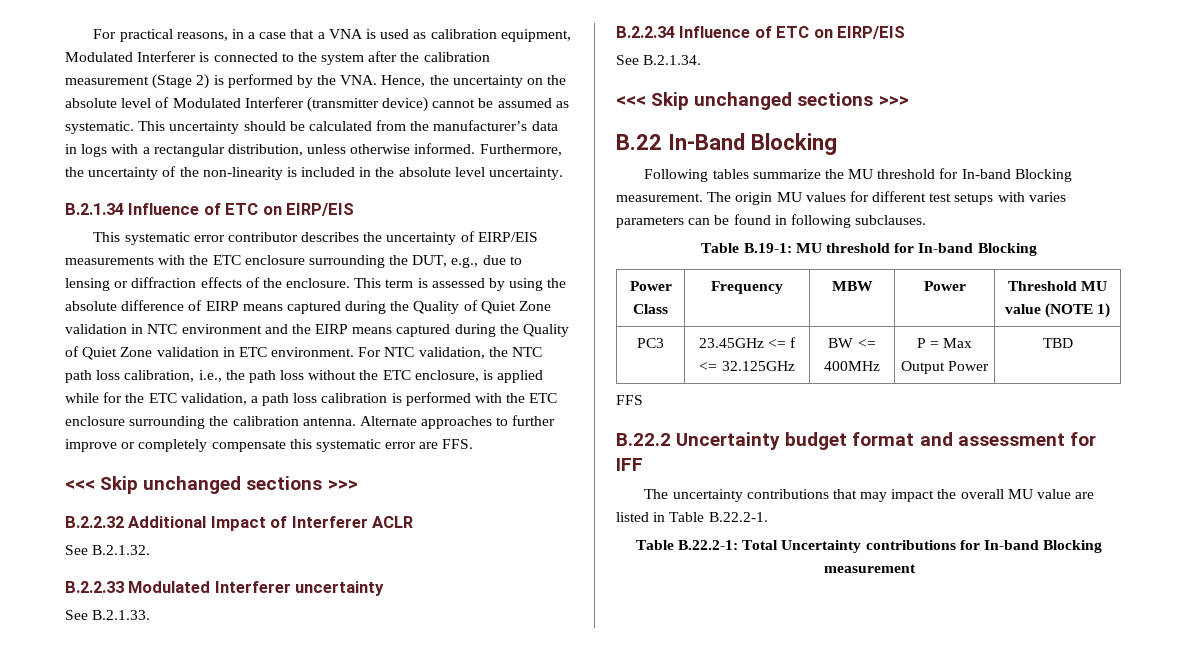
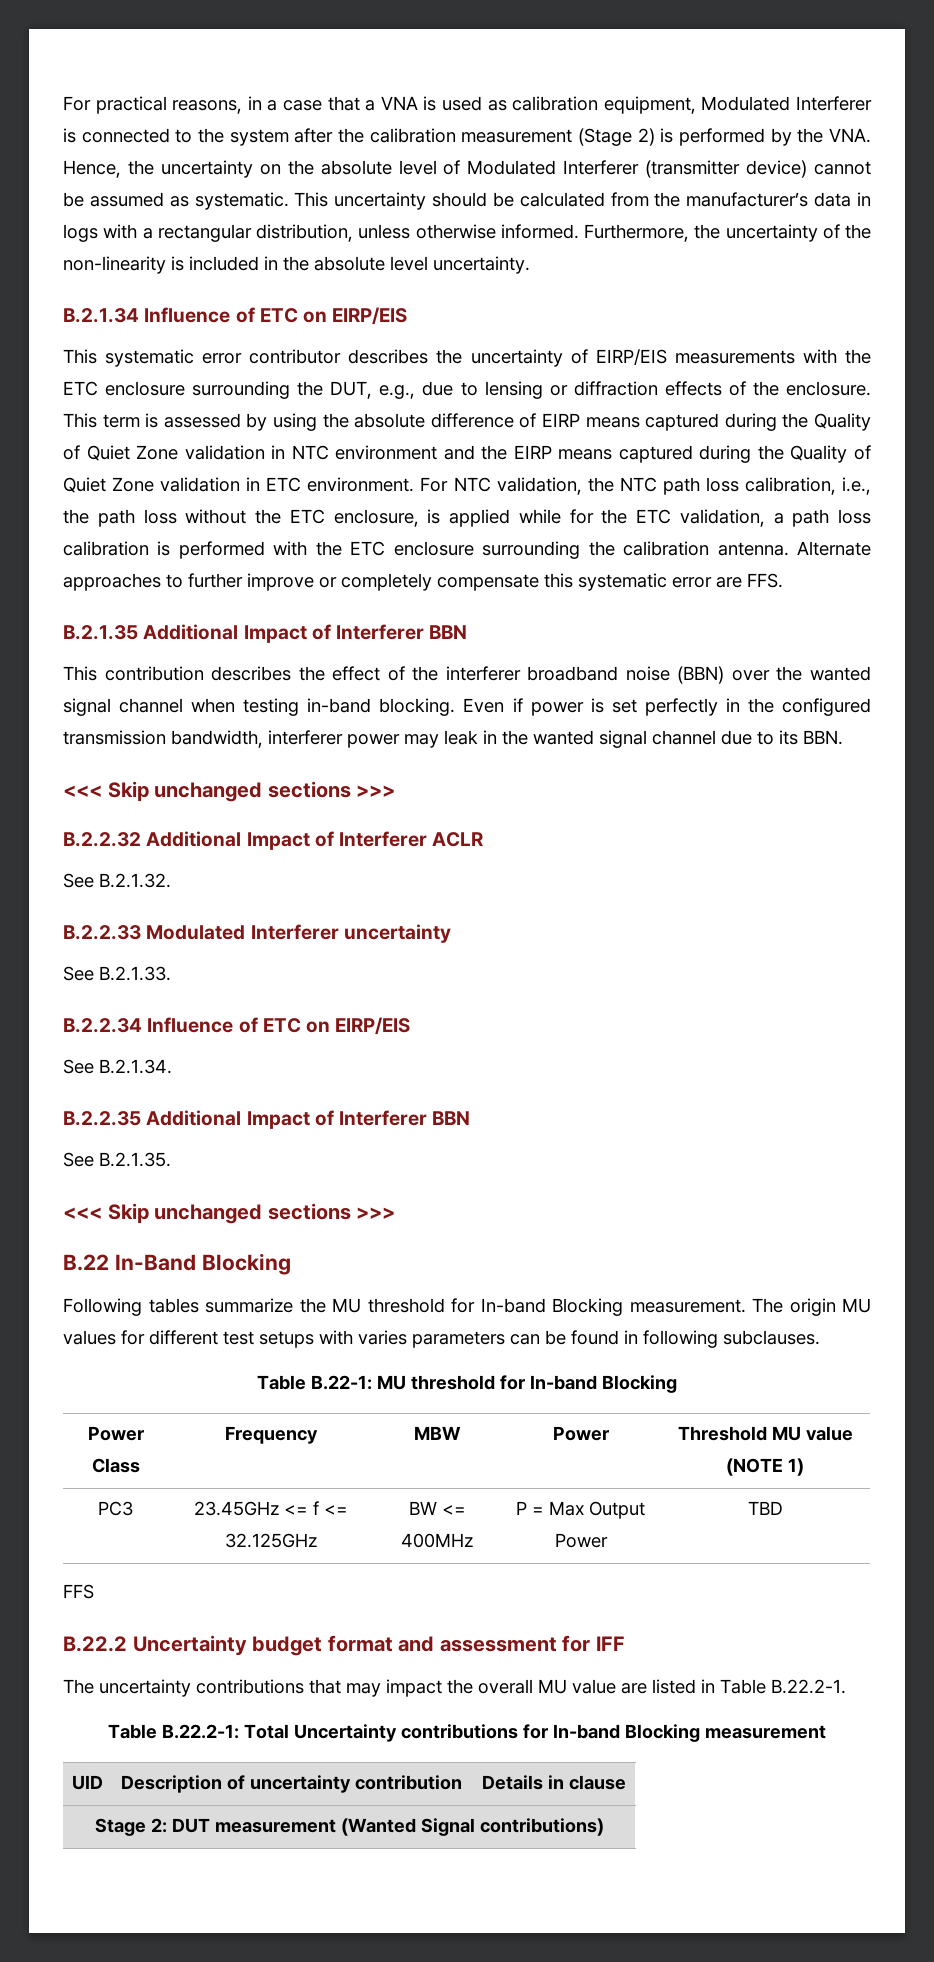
+ B.2.1.35 Additional Impact of Interferer BBN
+ This contribution describes the effect of the interferer broadband noise (BBN) over the wanted signal channel when testing in-band blocking. Even if power is set perfectly in the configured transmission bandwidth, interferer power may leak in the wanted signal channel due to its BBN.
+ B.2.2.35 Additional Impact of Interferer BBN
+ See B.2.1.35.
- Table B.19-1: MU threshold for In-band Blocking
+ Table B.22-1: MU threshold for In-band Blocking
+ UID | Description of uncertainty contribution | Details in clause
+ Stage 2: DUT measurement (Wanted Signal contributions)

